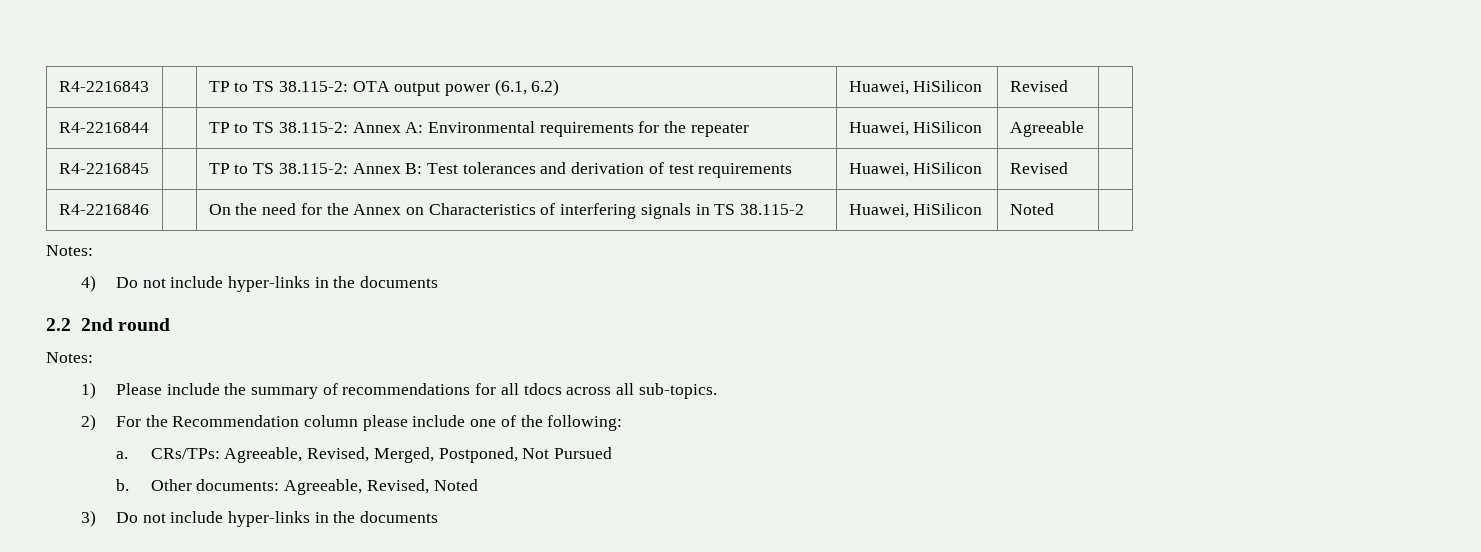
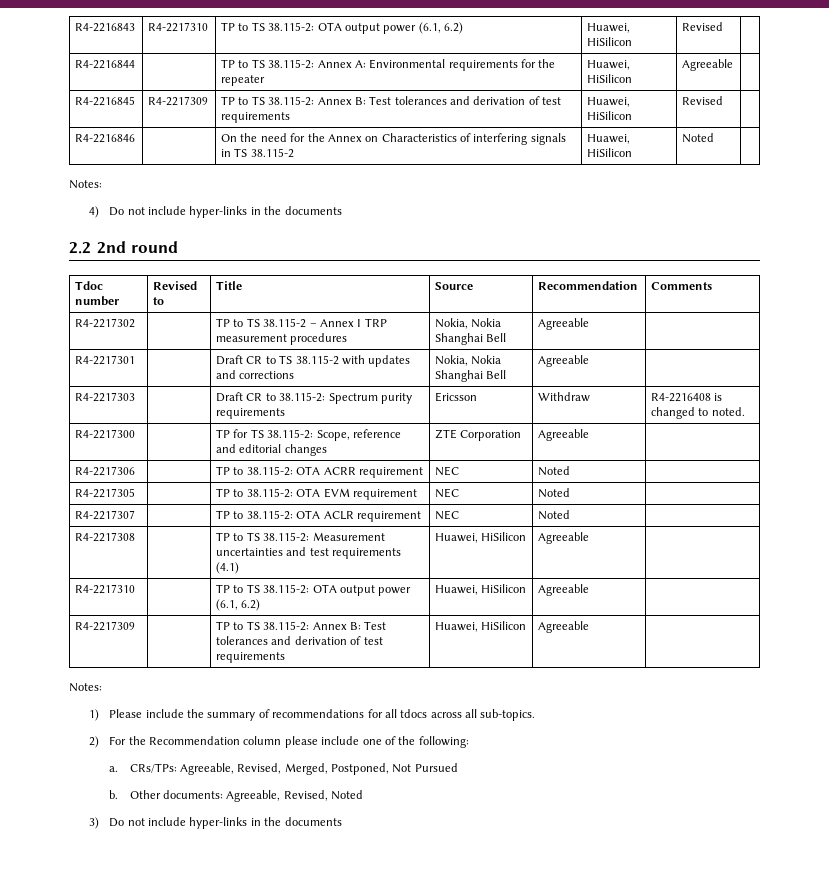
- R4-2216843 | | TP to TS 38.115-2: OTA output power (6.1, 6.2) | Huawei, HiSilicon | Revised |
+ R4-2216843 | R4-2217310 | TP to TS 38.115-2: OTA output power (6.1, 6.2) | Huawei, HiSilicon | Revised |
- R4-2216845 | | TP to TS 38.115-2: Annex B: Test tolerances and derivation of test requirements | Huawei, HiSilicon | Revised |
+ R4-2216845 | R4-2217309 | TP to TS 38.115-2: Annex B: Test tolerances and derivation of test requirements | Huawei, HiSilicon | Revised |
+ Tdoc number | Revised to | Title | Source | Recommendation | Comments
+ R4-2217302 | | TP to TS 38.115-2 – Annex I TRP measurement procedures | Nokia, Nokia Shanghai Bell | Agreeable |
+ R4-2217301 | | Draft CR to TS 38.115-2 with updates and corrections | Nokia, Nokia Shanghai Bell | Agreeable |
+ R4-2217303 | | Draft CR to 38.115-2: Spectrum purity requirements | Ericsson | Withdraw | R4-2216408 is changed to noted.
+ R4-2217300 | | TP for TS 38.115-2: Scope, reference and editorial changes | ZTE Corporation | Agreeable |
+ R4-2217306 | | TP to 38.115-2: OTA ACRR requirement | NEC | Noted |
+ R4-2217305 | | TP to 38.115-2: OTA EVM requirement | NEC | Noted |
+ R4-2217307 | | TP to 38.115-2: OTA ACLR requirement | NEC | Noted |
+ R4-2217308 | | TP to TS 38.115-2: Measurement uncertainties and test requirements (4.1) | Huawei, HiSilicon | Agreeable |
+ R4-2217310 | | TP to TS 38.115-2: OTA output power (6.1, 6.2) | Huawei, HiSilicon | Agreeable |
+ R4-2217309 | | TP to TS 38.115-2: Annex B: Test tolerances and derivation of test requirements | Huawei, HiSilicon | Agreeable |

